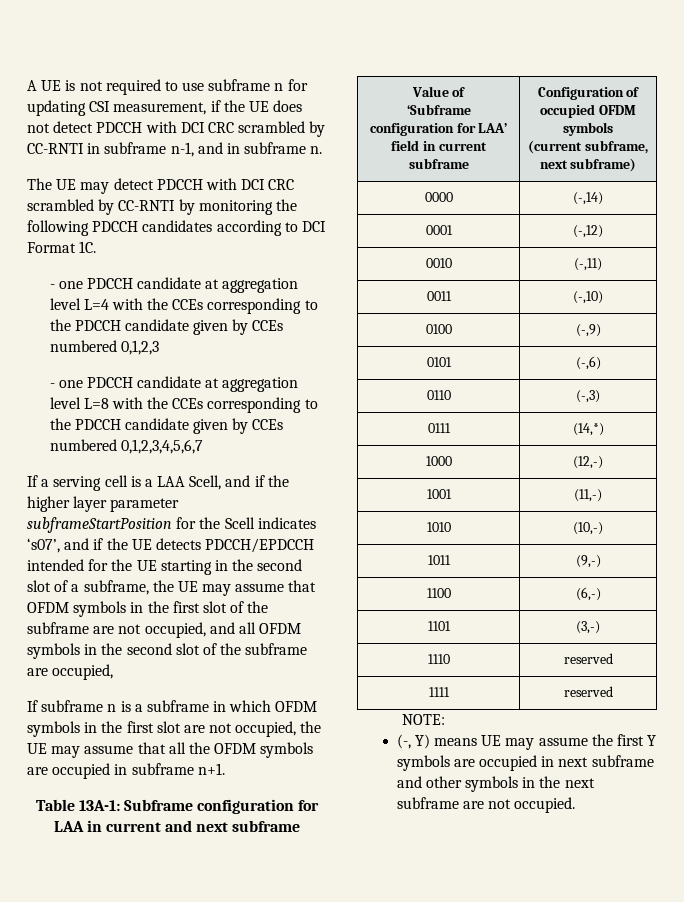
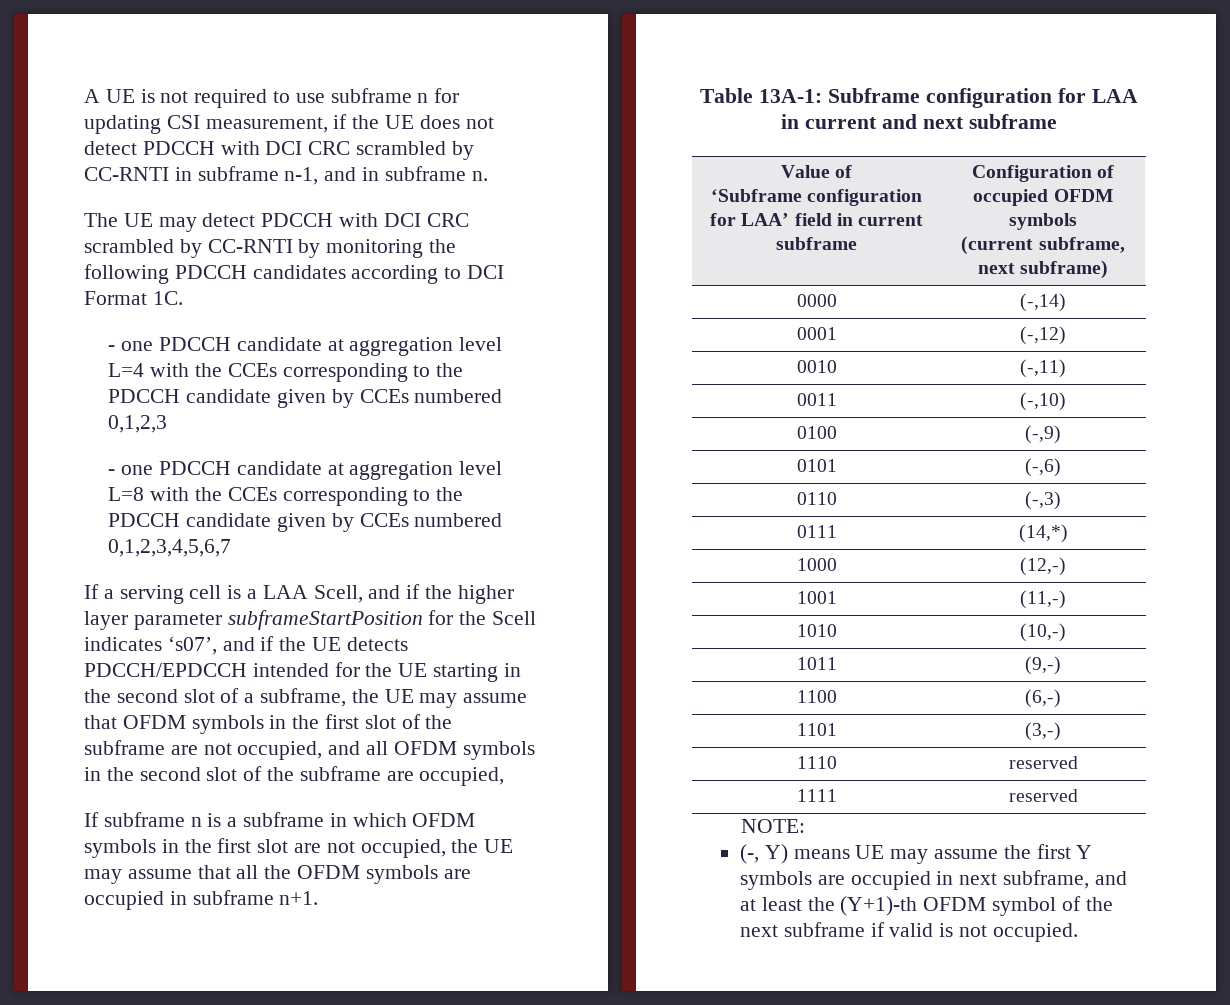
- (-, Y) means UE may assume the first Y symbols are occupied in next subframe and other symbols in the next subframe are not occupied.
+ (-, Y) means UE may assume the first Y symbols are occupied in next subframe, and at least the (Y+1)-th OFDM symbol of the next subframe if valid is not occupied.

